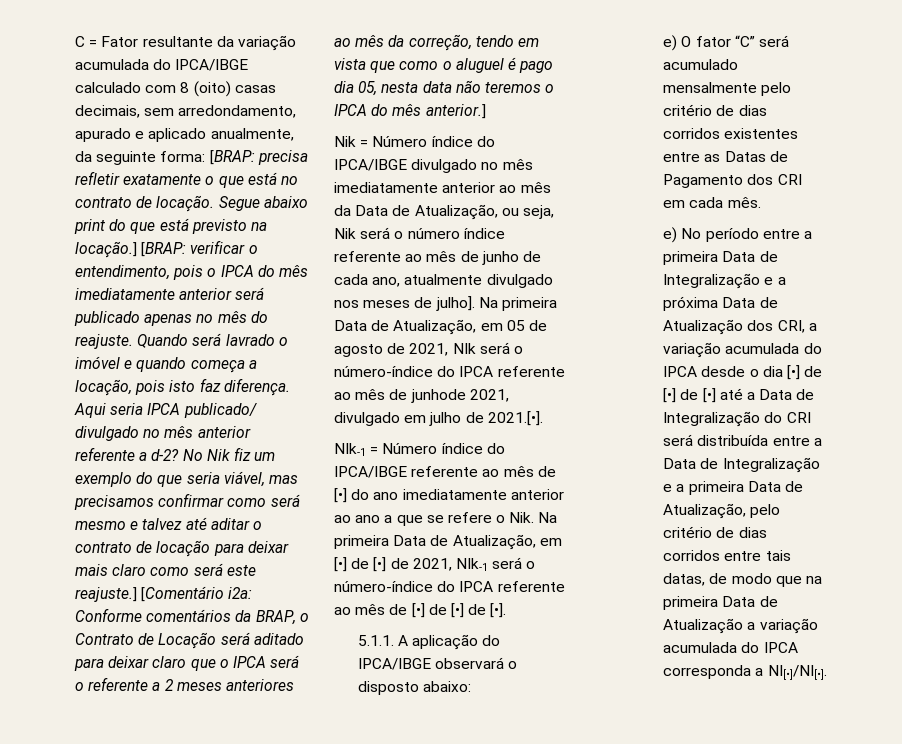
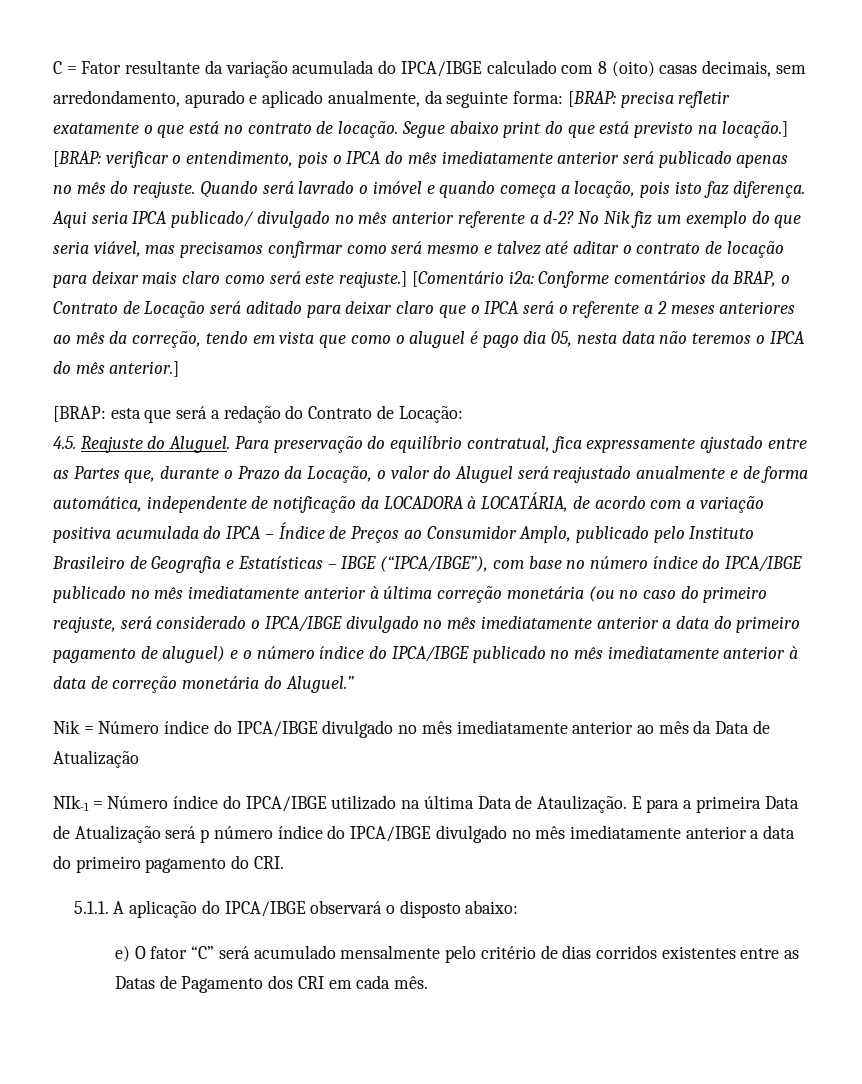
+ [BRAP: esta que será a redação do Contrato de Locação:
+ 4.5. Reajuste do Aluguel. Para preservação do equilíbrio contratual, fica expressamente ajustado entre as Partes que, durante o Prazo da Locação, o valor do Aluguel será reajustado anualmente e de forma automática, independente de notificação da LOCADORA à LOCATÁRIA, de acordo com a variação positiva acumulada do IPCA – Índice de Preços ao Consumidor Amplo, publicado pelo Instituto Brasileiro de Geografia e Estatísticas – IBGE (“IPCA/IBGE”), com base no número índice do IPCA/IBGE publicado no mês imediatamente anterior à última correção monetária (ou no caso do primeiro reajuste, será considerado o IPCA/IBGE divulgado no mês imediatamente anterior a data do primeiro pagamento de aluguel) e o número índice do IPCA/IBGE publicado no mês imediatamente anterior à data de correção monetária do Aluguel.”
- Nik = Número índice do IPCA/IBGE divulgado no mês imediatamente anterior ao mês da Data de Atualização, ou seja, Nik será o número índice referente ao mês de junho de cada ano, atualmente divulgado nos meses de julho]. Na primeira Data de Atualização, em 05 de agosto de 2021, NIk será o número-índice do IPCA referente ao mês de junhode 2021, divulgado em julho de 2021.[•].
+ Nik = Número índice do IPCA/IBGE divulgado no mês imediatamente anterior ao mês da Data de Atualização
- NIk-1 = Número índice do IPCA/IBGE referente ao mês de [•] do ano imediatamente anterior ao ano a que se refere o Nik. Na primeira Data de Atualização, em [•] de [•] de 2021, NIk-1 será o número-índice do IPCA referente ao mês de [•] de [•] de [•].
+ NIk-1 = Número índice do IPCA/IBGE utilizado na última Data de Ataulização. E para a primeira Data de Atualização será p número índice do IPCA/IBGE divulgado no mês imediatamente anterior a data do primeiro pagamento do CRI.
- e) No período entre a primeira Data de Integralização e a próxima Data de Atualização dos CRI, a variação acumulada do IPCA desde o dia [•] de [•] de [•] até a Data de Integralização do CRI será distribuída entre a Data de Integralização e a primeira Data de Atualização, pelo critério de dias corridos entre tais datas, de modo que na primeira Data de Atualização a variação acumulada do IPCA corresponda a NI[•]/NI[•].

